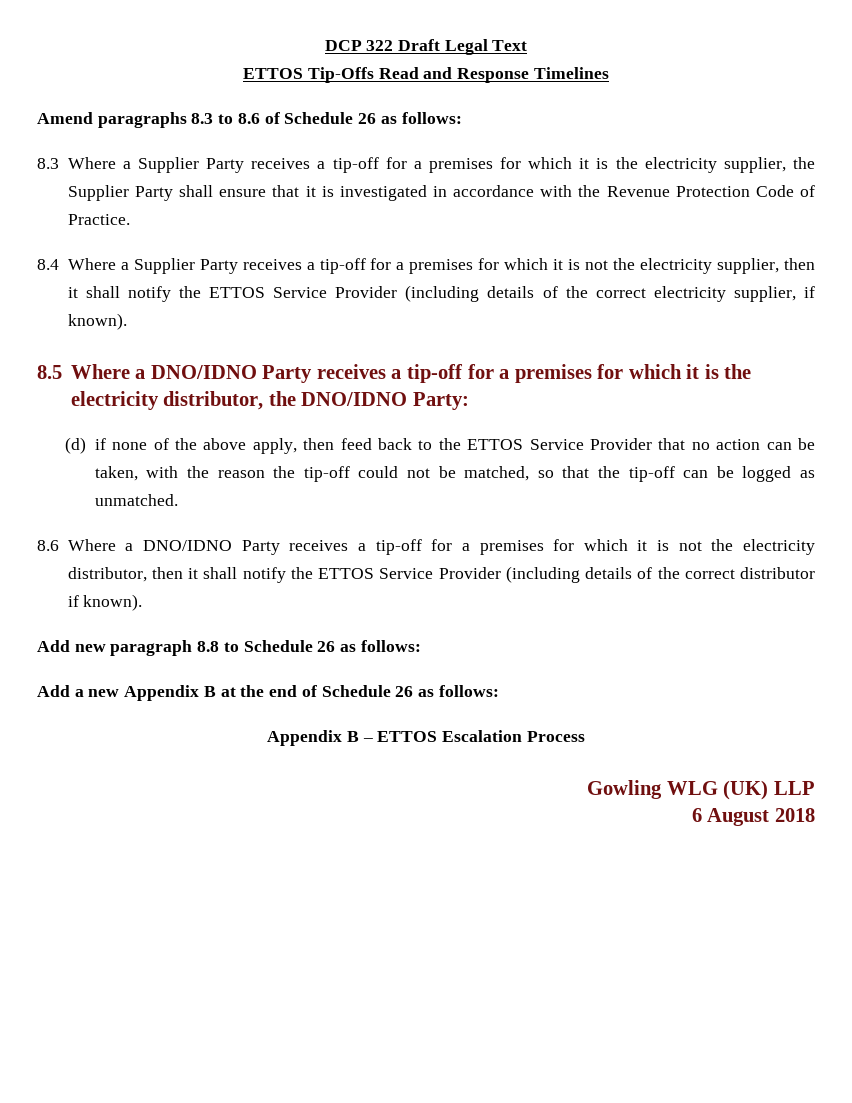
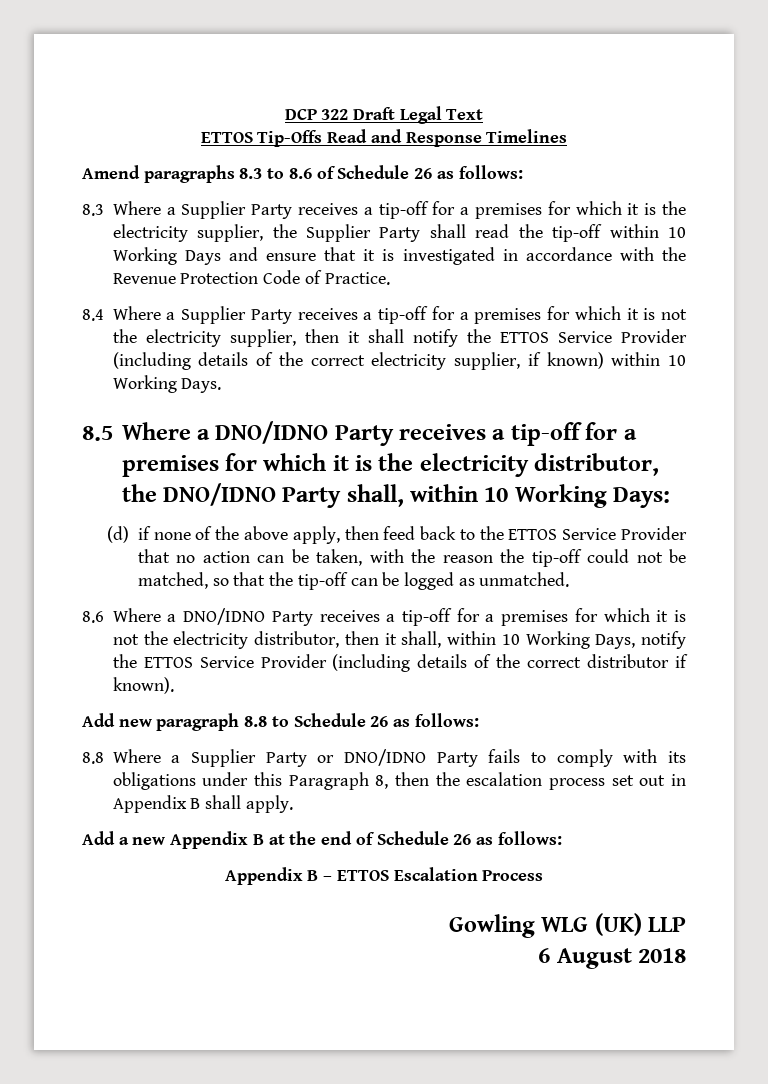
- 8.3 Where a Supplier Party receives a tip-off for a premises for which it is the electricity supplier, the Supplier Party shall ensure that it is investigated in accordance with the Revenue Protection Code of Practice.
+ 8.3 Where a Supplier Party receives a tip-off for a premises for which it is the electricity supplier, the Supplier Party shall read the tip-off within 10 Working Days and ensure that it is investigated in accordance with the Revenue Protection Code of Practice.
- 8.4 Where a Supplier Party receives a tip-off for a premises for which it is not the electricity supplier, then it shall notify the ETTOS Service Provider (including details of the correct electricity supplier, if known).
+ 8.4 Where a Supplier Party receives a tip-off for a premises for which it is not the electricity supplier, then it shall notify the ETTOS Service Provider (including details of the correct electricity supplier, if known) within 10 Working Days.
- 8.5 Where a DNO/IDNO Party receives a tip-off for a premises for which it is the electricity distributor, the DNO/IDNO Party:
+ 8.5 Where a DNO/IDNO Party receives a tip-off for a premises for which it is the electricity distributor, the DNO/IDNO Party shall, within 10 Working Days:
- 8.6 Where a DNO/IDNO Party receives a tip-off for a premises for which it is not the electricity distributor, then it shall notify the ETTOS Service Provider (including details of the correct distributor if known).
+ 8.6 Where a DNO/IDNO Party receives a tip-off for a premises for which it is not the electricity distributor, then it shall, within 10 Working Days, notify the ETTOS Service Provider (including details of the correct distributor if known).
+ 8.8 Where a Supplier Party or DNO/IDNO Party fails to comply with its obligations under this Paragraph 8, then the escalation process set out in Appendix B shall apply.

